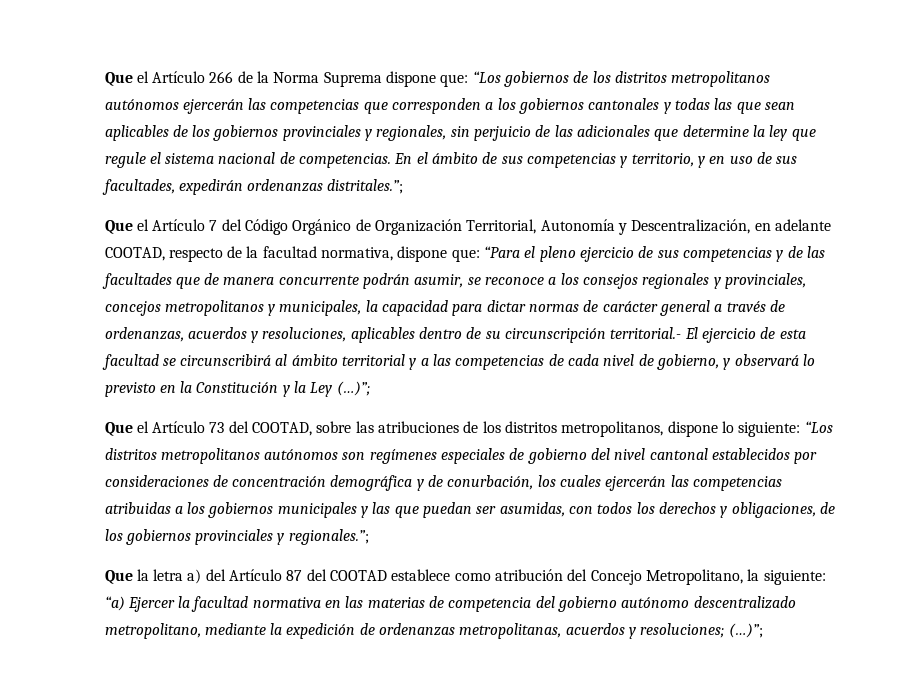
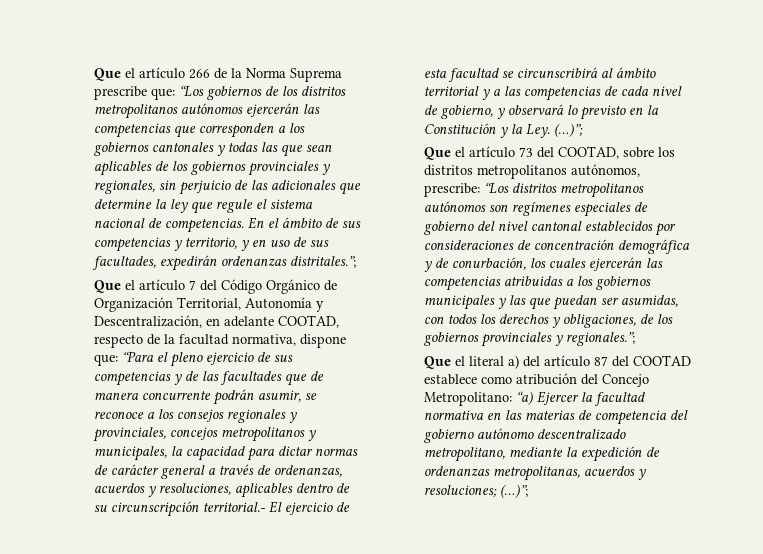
- Que el Artículo 266 de la Norma Suprema dispone que: “Los gobiernos de los distritos metropolitanos autónomos ejercerán las competencias que corresponden a los gobiernos cantonales y todas las que sean aplicables de los gobiernos provinciales y regionales, sin perjuicio de las adicionales que determine la ley que regule el sistema nacional de competencias.
+ Que el artículo 266 de la Norma Suprema prescribe que: “Los gobiernos de los distritos metropolitanos autónomos ejercerán las competencias que corresponden a los gobiernos cantonales y todas las que sean aplicables de los gobiernos provinciales y regionales, sin perjuicio de las adicionales que determine la ley que regule el sistema nacional de competencias.
- Que el Artículo 7 del Código Orgánico de Organización Territorial, Autonomía y Descentralización, en adelante COOTAD, respecto de la facultad normativa, dispone que:
+ Que el artículo 7 del Código Orgánico de Organización Territorial, Autonomía y Descentralización, en adelante COOTAD, respecto de la facultad normativa, dispone que:
- “Para el pleno ejercicio de sus competencias y de las facultades que de manera concurrente podrán asumir, se reconoce a los consejos regionales y provinciales, concejos metropolitanos y municipales, la capacidad para dictar normas de carácter general a través de ordenanzas, acuerdos y resoluciones, aplicables dentro de su circunscripción territorial.- El ejercicio de esta facultad se circunscribirá al ámbito territorial y a las competencias de cada nivel de gobierno, y observará lo previsto en la Constitución y la Ley (…)”;
+ “Para el pleno ejercicio de sus competencias y de las facultades que de manera concurrente podrán asumir, se reconoce a los consejos regionales y provinciales, concejos metropolitanos y municipales, la capacidad para dictar normas de carácter general a través de ordenanzas, acuerdos y resoluciones, aplicables dentro de su circunscripción territorial.- El ejercicio de esta facultad se circunscribirá al ámbito territorial y a las competencias de cada nivel de gobierno, y observará lo previsto en la Constitución y la Ley. (…)”;
- Que el Artículo 73 del COOTAD, sobre las atribuciones de los distritos metropolitanos, dispone lo siguiente: “Los distritos metropolitanos autónomos son regímenes especiales de gobierno del nivel cantonal establecidos por consideraciones de concentración demográfica y de conurbación, los cuales ejercerán las competencias atribuidas a los gobiernos municipales y las que puedan ser asumidas, con todos los derechos y obligaciones, de los gobiernos provinciales y regionales.”;
+ Que el artículo 73 del COOTAD, sobre los distritos metropolitanos autónomos, prescribe: “Los distritos metropolitanos autónomos son regímenes especiales de gobierno del nivel cantonal establecidos por consideraciones de concentración demográfica y de conurbación, los cuales ejercerán las competencias atribuidas a los gobiernos municipales y las que puedan ser asumidas, con todos los derechos y obligaciones, de los gobiernos provinciales y regionales.”;
- Que la letra a) del Artículo 87 del COOTAD establece como atribución del Concejo Metropolitano, la siguiente: “a) Ejercer la facultad normativa en las materias de competencia del gobierno autónomo descentralizado metropolitano, mediante la expedición de ordenanzas metropolitanas, acuerdos y resoluciones; (…)”;
+ Que el literal a) del artículo 87 del COOTAD establece como atribución del Concejo Metropolitano: “a) Ejercer la facultad normativa en las materias de competencia del gobierno autónomo descentralizado metropolitano, mediante la expedición de ordenanzas metropolitanas, acuerdos y resoluciones; (…)”;

